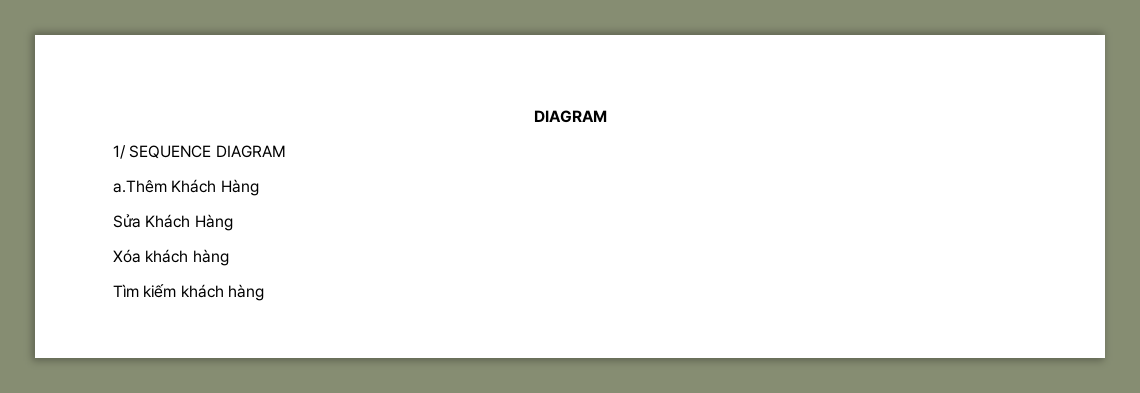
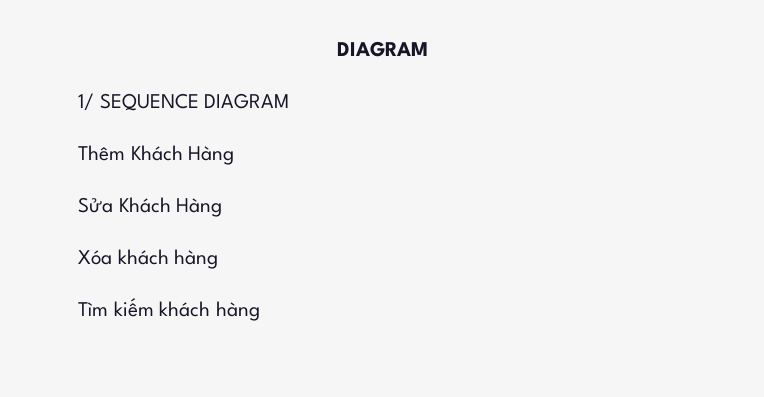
- a.Thêm Khách Hàng
+ Thêm Khách Hàng

